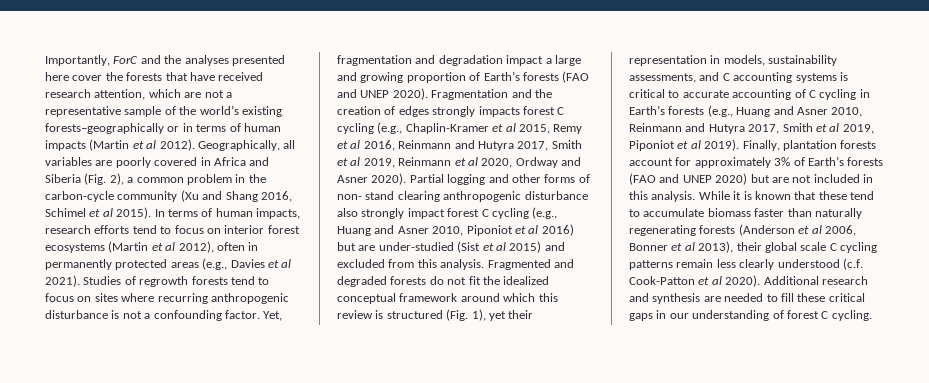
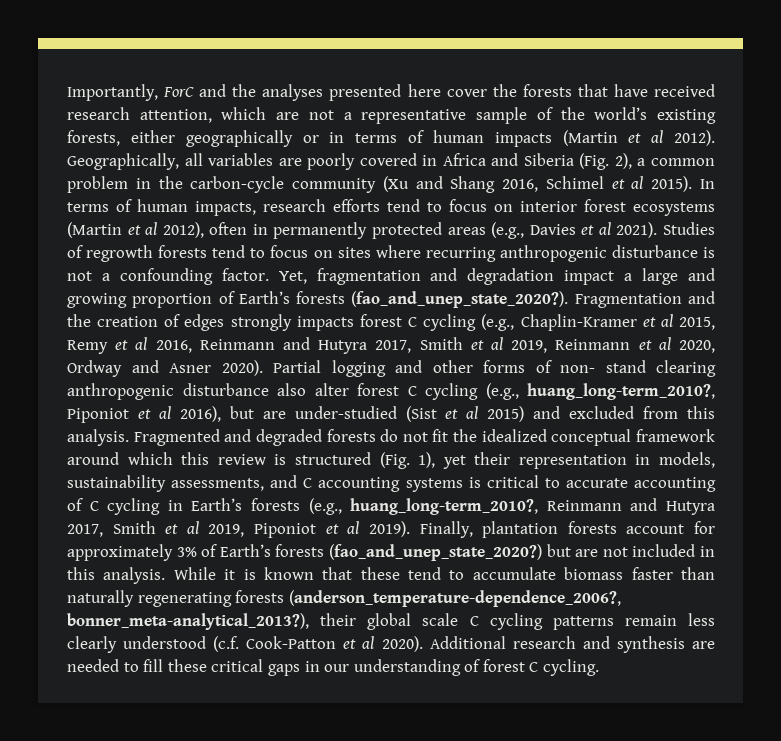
- Importantly, ForC and the analyses presented here cover the forests that have received research attention, which are not a representative sample of the world’s existing forests–geographically or in terms of human impacts (Martin et al 2012).
+ Importantly, ForC and the analyses presented here cover the forests that have received research attention, which are not a representative sample of the world’s existing forests, either geographically or in terms of human impacts (Martin et al 2012).
- Yet, fragmentation and degradation impact a large and growing proportion of Earth’s forests (FAO and UNEP 2020).
+ Yet, fragmentation and degradation impact a large and growing proportion of Earth’s forests (fao_and_unep_state_2020?).
- Partial logging and other forms of non- stand clearing anthropogenic disturbance also strongly impact forest C cycling (e.g., Huang and Asner 2010, Piponiot et al 2016) but are under-studied (Sist et al 2015) and excluded from this analysis.
+ Partial logging and other forms of non- stand clearing anthropogenic disturbance also alter forest C cycling (e.g., huang_long-term_2010?, Piponiot et al 2016), but are under-studied (Sist et al 2015) and excluded from this analysis.
- Fragmented and degraded forests do not fit the idealized conceptual framework around which this review is structured (Fig. 1), yet their representation in models, sustainability assessments, and C accounting systems is critical to accurate accounting of C cycling in Earth’s forests (e.g., Huang and Asner 2010, Reinmann and Hutyra 2017, Smith et al 2019, Piponiot et al 2019).
+ Fragmented and degraded forests do not fit the idealized conceptual framework around which this review is structured (Fig. 1), yet their representation in models, sustainability assessments, and C accounting systems is critical to accurate accounting of C cycling in Earth’s forests (e.g., huang_long-term_2010?, Reinmann and Hutyra 2017, Smith et al 2019, Piponiot et al 2019).
- Finally, plantation forests account for approximately 3% of Earth’s forests (FAO and UNEP 2020) but are not included in this analysis.
+ Finally, plantation forests account for approximately 3% of Earth’s forests (fao_and_unep_state_2020?) but are not included in this analysis.
- While it is known that these tend to accumulate biomass faster than naturally regenerating forests (Anderson et al 2006, Bonner et al 2013), their global scale C cycling patterns remain less clearly understood (c.f. Cook-Patton et al 2020).
+ While it is known that these tend to accumulate biomass faster than naturally regenerating forests (anderson_temperature-dependence_2006?, bonner_meta-analytical_2013?), their global scale C cycling patterns remain less clearly understood (c.f. Cook-Patton et al 2020).

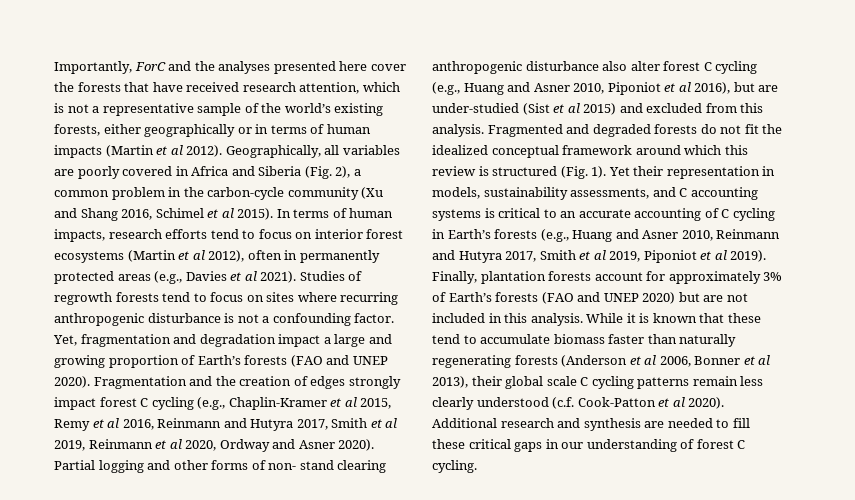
- Importantly, ForC and the analyses presented here cover the forests that have received research attention, which are not a representative sample of the world’s existing forests, either geographically or in terms of human impacts (Martin et al 2012).
+ Importantly, ForC and the analyses presented here cover the forests that have received research attention, which is not a representative sample of the world’s existing forests, either geographically or in terms of human impacts (Martin et al 2012).
- Yet, fragmentation and degradation impact a large and growing proportion of Earth’s forests (fao_and_unep_state_2020?).
+ Yet, fragmentation and degradation impact a large and growing proportion of Earth’s forests (FAO and UNEP 2020).
- Fragmentation and the creation of edges strongly impacts forest C cycling (e.g., Chaplin-Kramer et al 2015, Remy et al 2016, Reinmann and Hutyra 2017, Smith et al 2019, Reinmann et al 2020, Ordway and Asner 2020).
+ Fragmentation and the creation of edges strongly impact forest C cycling (e.g., Chaplin-Kramer et al 2015, Remy et al 2016, Reinmann and Hutyra 2017, Smith et al 2019, Reinmann et al 2020, Ordway and Asner 2020).
- Partial logging and other forms of non- stand clearing anthropogenic disturbance also alter forest C cycling (e.g., huang_long-term_2010?, Piponiot et al 2016), but are under-studied (Sist et al 2015) and excluded from this analysis.
+ Partial logging and other forms of non- stand clearing anthropogenic disturbance also alter forest C cycling (e.g., Huang and Asner 2010, Piponiot et al 2016), but are under-studied (Sist et al 2015) and excluded from this analysis.
- Fragmented and degraded forests do not fit the idealized conceptual framework around which this review is structured (Fig. 1), yet their representation in models, sustainability assessments, and C accounting systems is critical to accurate accounting of C cycling in Earth’s forests (e.g., huang_long-term_2010?, Reinmann and Hutyra 2017, Smith et al 2019, Piponiot et al 2019).
+ Fragmented and degraded forests do not fit the idealized conceptual framework around which this review is structured (Fig. 1). Yet their representation in models, sustainability assessments, and C accounting systems is critical to an accurate accounting of C cycling in Earth’s forests (e.g., Huang and Asner 2010, Reinmann and Hutyra 2017, Smith et al 2019, Piponiot et al 2019).
- Finally, plantation forests account for approximately 3% of Earth’s forests (fao_and_unep_state_2020?) but are not included in this analysis.
+ Finally, plantation forests account for approximately 3% of Earth’s forests (FAO and UNEP 2020) but are not included in this analysis.
- While it is known that these tend to accumulate biomass faster than naturally regenerating forests (anderson_temperature-dependence_2006?, bonner_meta-analytical_2013?), their global scale C cycling patterns remain less clearly understood (c.f. Cook-Patton et al 2020).
+ While it is known that these tend to accumulate biomass faster than naturally regenerating forests (Anderson et al 2006, Bonner et al 2013), their global scale C cycling patterns remain less clearly understood (c.f. Cook-Patton et al 2020).

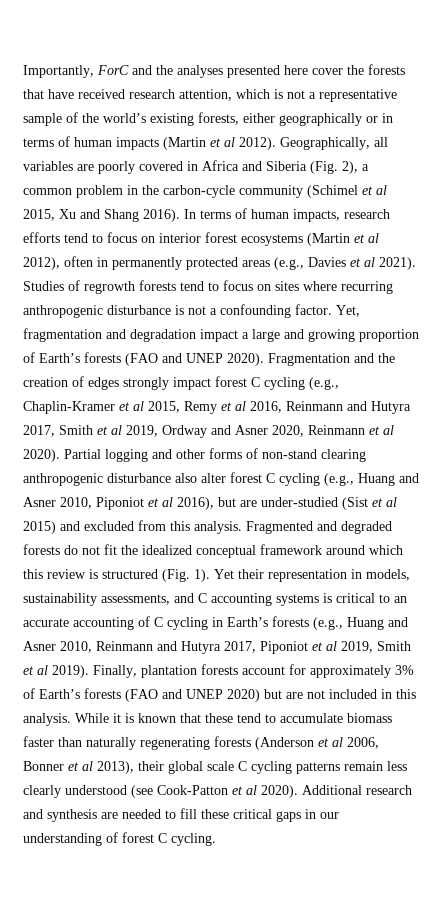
- Geographically, all variables are poorly covered in Africa and Siberia (Fig. 2), a common problem in the carbon-cycle community (Xu and Shang 2016, Schimel et al 2015).
+ Geographically, all variables are poorly covered in Africa and Siberia (Fig. 2), a common problem in the carbon-cycle community (Schimel et al 2015, Xu and Shang 2016).
- Fragmentation and the creation of edges strongly impact forest C cycling (e.g., Chaplin-Kramer et al 2015, Remy et al 2016, Reinmann and Hutyra 2017, Smith et al 2019, Reinmann et al 2020, Ordway and Asner 2020).
+ Fragmentation and the creation of edges strongly impact forest C cycling (e.g., Chaplin-Kramer et al 2015, Remy et al 2016, Reinmann and Hutyra 2017, Smith et al 2019, Ordway and Asner 2020, Reinmann et al 2020).
- Partial logging and other forms of non- stand clearing anthropogenic disturbance also alter forest C cycling (e.g., Huang and Asner 2010, Piponiot et al 2016), but are under-studied (Sist et al 2015) and excluded from this analysis.
+ Partial logging and other forms of non-stand clearing anthropogenic disturbance also alter forest C cycling (e.g., Huang and Asner 2010, Piponiot et al 2016), but are under-studied (Sist et al 2015) and excluded from this analysis.
- Yet their representation in models, sustainability assessments, and C accounting systems is critical to an accurate accounting of C cycling in Earth’s forests (e.g., Huang and Asner 2010, Reinmann and Hutyra 2017, Smith et al 2019, Piponiot et al 2019).
+ Yet their representation in models, sustainability assessments, and C accounting systems is critical to an accurate accounting of C cycling in Earth’s forests (e.g., Huang and Asner 2010, Reinmann and Hutyra 2017, Piponiot et al 2019, Smith et al 2019).
- While it is known that these tend to accumulate biomass faster than naturally regenerating forests (Anderson et al 2006, Bonner et al 2013), their global scale C cycling patterns remain less clearly understood (c.f. Cook-Patton et al 2020).
+ While it is known that these tend to accumulate biomass faster than naturally regenerating forests (Anderson et al 2006, Bonner et al 2013), their global scale C cycling patterns remain less clearly understood (see Cook-Patton et al 2020).

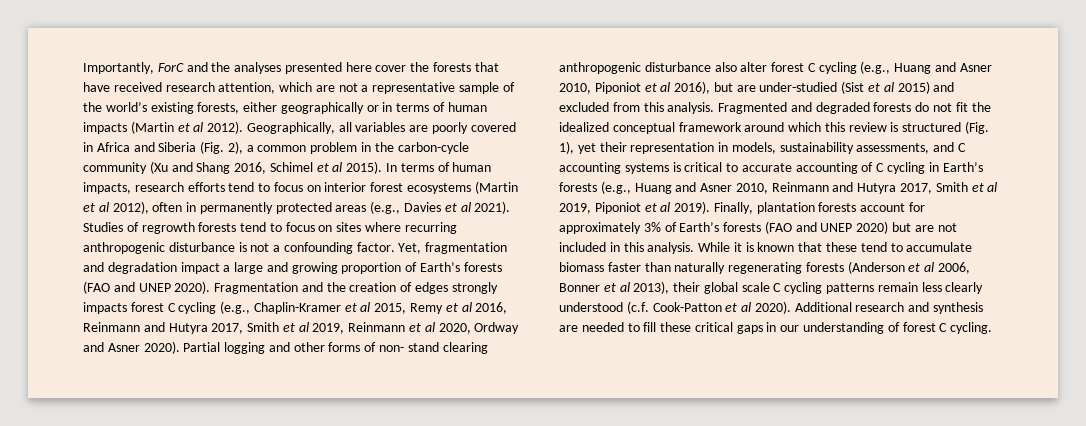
- Importantly, ForC and the analyses presented here cover the forests that have received research attention, which is not a representative sample of the world’s existing forests, either geographically or in terms of human impacts (Martin et al 2012).
+ Importantly, ForC and the analyses presented here cover the forests that have received research attention, which are not a representative sample of the world’s existing forests, either geographically or in terms of human impacts (Martin et al 2012).
- Geographically, all variables are poorly covered in Africa and Siberia (Fig. 2), a common problem in the carbon-cycle community (Schimel et al 2015, Xu and Shang 2016).
+ Geographically, all variables are poorly covered in Africa and Siberia (Fig. 2), a common problem in the carbon-cycle community (Xu and Shang 2016, Schimel et al 2015).
- Fragmentation and the creation of edges strongly impact forest C cycling (e.g., Chaplin-Kramer et al 2015, Remy et al 2016, Reinmann and Hutyra 2017, Smith et al 2019, Ordway and Asner 2020, Reinmann et al 2020).
+ Fragmentation and the creation of edges strongly impacts forest C cycling (e.g., Chaplin-Kramer et al 2015, Remy et al 2016, Reinmann and Hutyra 2017, Smith et al 2019, Reinmann et al 2020, Ordway and Asner 2020).
- Partial logging and other forms of non-stand clearing anthropogenic disturbance also alter forest C cycling (e.g., Huang and Asner 2010, Piponiot et al 2016), but are under-studied (Sist et al 2015) and excluded from this analysis.
+ Partial logging and other forms of non- stand clearing anthropogenic disturbance also alter forest C cycling (e.g., Huang and Asner 2010, Piponiot et al 2016), but are under-studied (Sist et al 2015) and excluded from this analysis.
- Fragmented and degraded forests do not fit the idealized conceptual framework around which this review is structured (Fig. 1). Yet their representation in models, sustainability assessments, and C accounting systems is critical to an accurate accounting of C cycling in Earth’s forests (e.g., Huang and Asner 2010, Reinmann and Hutyra 2017, Piponiot et al 2019, Smith et al 2019).
+ Fragmented and degraded forests do not fit the idealized conceptual framework around which this review is structured (Fig. 1), yet their representation in models, sustainability assessments, and C accounting systems is critical to accurate accounting of C cycling in Earth’s forests (e.g., Huang and Asner 2010, Reinmann and Hutyra 2017, Smith et al 2019, Piponiot et al 2019).
- While it is known that these tend to accumulate biomass faster than naturally regenerating forests (Anderson et al 2006, Bonner et al 2013), their global scale C cycling patterns remain less clearly understood (see Cook-Patton et al 2020).
+ While it is known that these tend to accumulate biomass faster than naturally regenerating forests (Anderson et al 2006, Bonner et al 2013), their global scale C cycling patterns remain less clearly understood (c.f. Cook-Patton et al 2020).

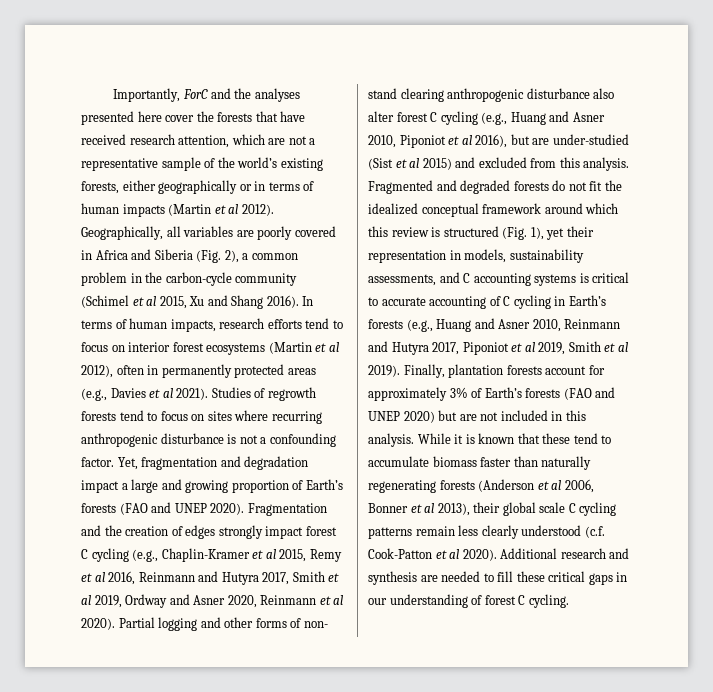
- Geographically, all variables are poorly covered in Africa and Siberia (Fig. 2), a common problem in the carbon-cycle community (Xu and Shang 2016, Schimel et al 2015).
+ Geographically, all variables are poorly covered in Africa and Siberia (Fig. 2), a common problem in the carbon-cycle community (Schimel et al 2015, Xu and Shang 2016).
- Fragmentation and the creation of edges strongly impacts forest C cycling (e.g., Chaplin-Kramer et al 2015, Remy et al 2016, Reinmann and Hutyra 2017, Smith et al 2019, Reinmann et al 2020, Ordway and Asner 2020).
+ Fragmentation and the creation of edges strongly impact forest C cycling (e.g., Chaplin-Kramer et al 2015, Remy et al 2016, Reinmann and Hutyra 2017, Smith et al 2019, Ordway and Asner 2020, Reinmann et al 2020).
- Fragmented and degraded forests do not fit the idealized conceptual framework around which this review is structured (Fig. 1), yet their representation in models, sustainability assessments, and C accounting systems is critical to accurate accounting of C cycling in Earth’s forests (e.g., Huang and Asner 2010, Reinmann and Hutyra 2017, Smith et al 2019, Piponiot et al 2019).
+ Fragmented and degraded forests do not fit the idealized conceptual framework around which this review is structured (Fig. 1), yet their representation in models, sustainability assessments, and C accounting systems is critical to accurate accounting of C cycling in Earth’s forests (e.g., Huang and Asner 2010, Reinmann and Hutyra 2017, Piponiot et al 2019, Smith et al 2019).

